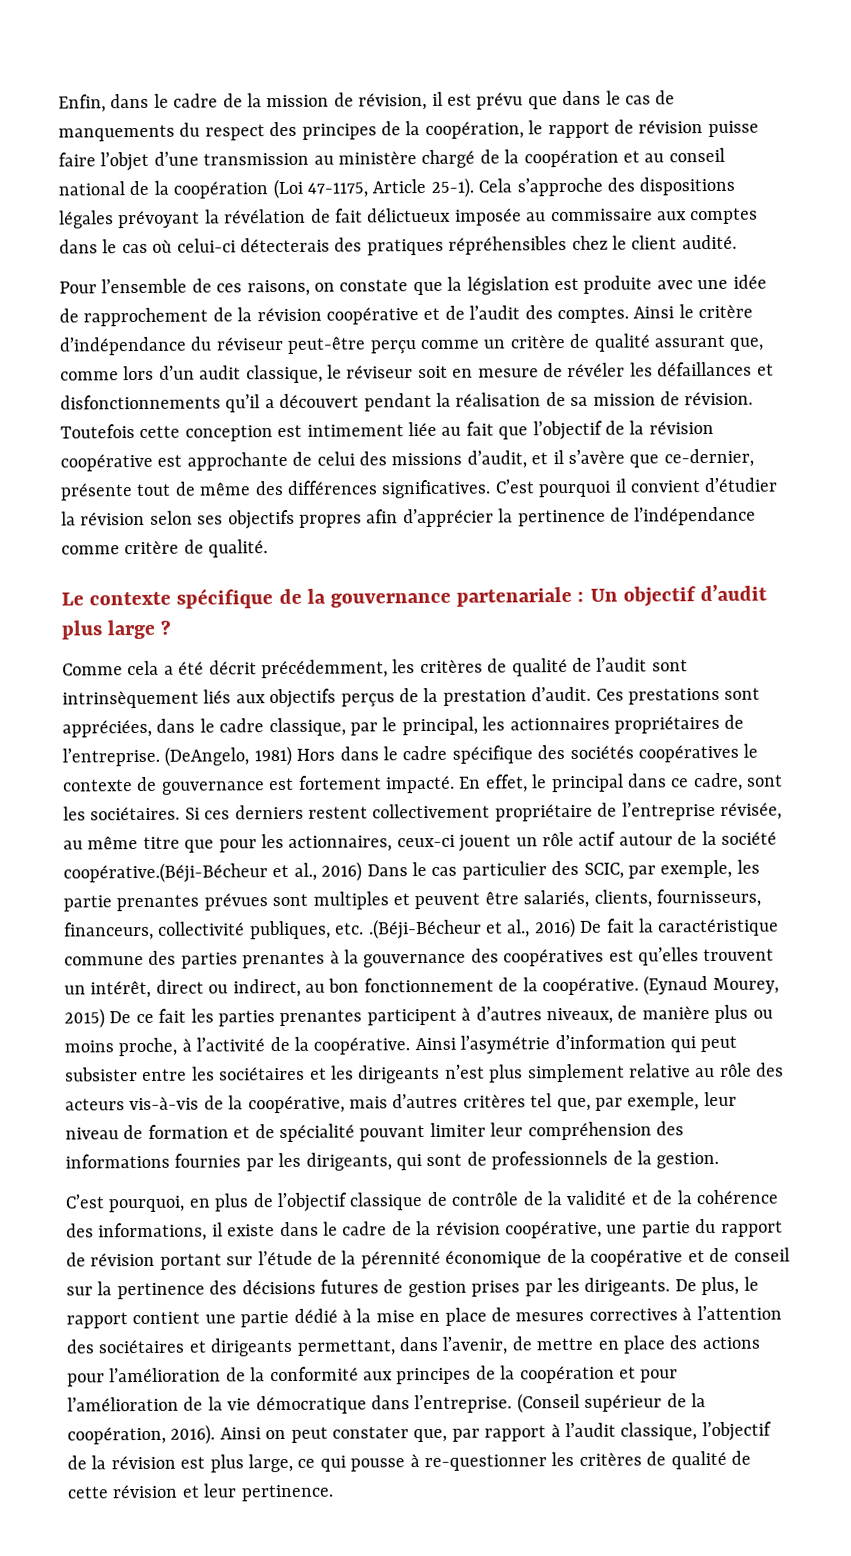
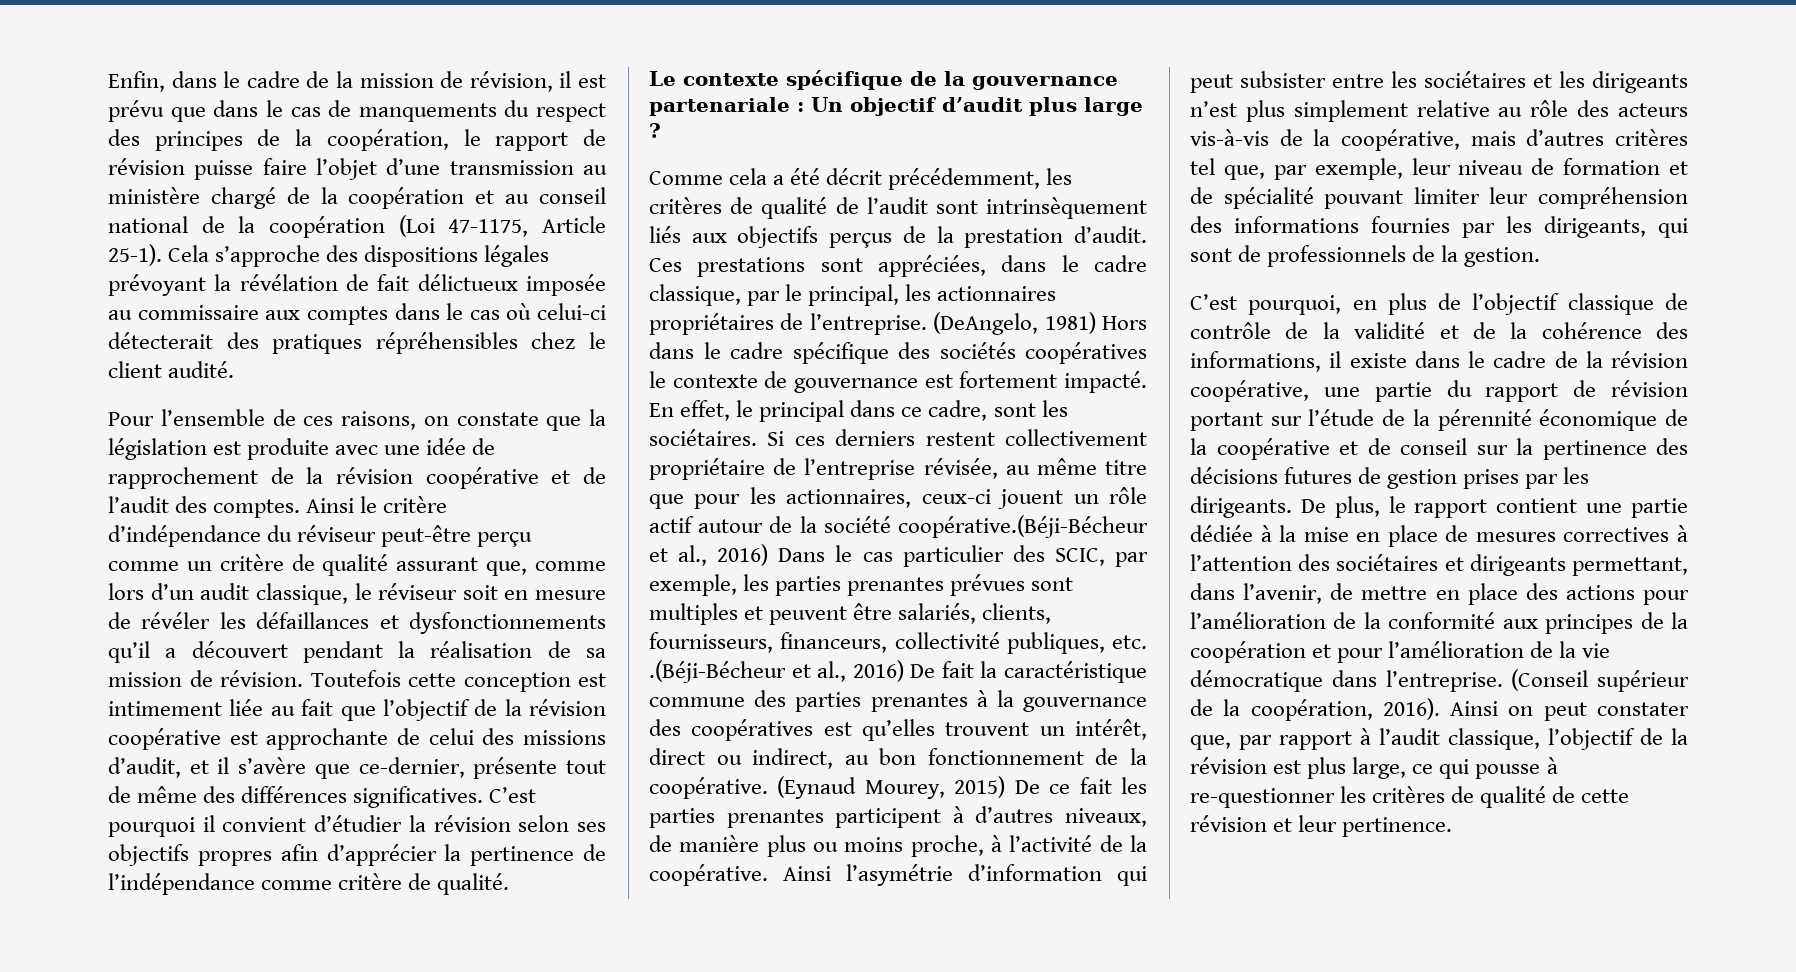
- Cela s’approche des dispositions légales prévoyant la révélation de fait délictueux imposée au commissaire aux comptes dans le cas où celui-ci détecterais des pratiques répréhensibles chez le client audité.
+ Cela s’approche des dispositions légales prévoyant la révélation de fait délictueux imposée au commissaire aux comptes dans le cas où celui-ci détecterait des pratiques répréhensibles chez le client audité.
- Ainsi le critère d’indépendance du réviseur peut-être perçu comme un critère de qualité assurant que, comme lors d’un audit classique, le réviseur soit en mesure de révéler les défaillances et disfonctionnements qu’il a découvert pendant la réalisation de sa mission de révision.
+ Ainsi le critère d’indépendance du réviseur peut-être perçu comme un critère de qualité assurant que, comme lors d’un audit classique, le réviseur soit en mesure de révéler les défaillances et dysfonctionnements qu’il a découvert pendant la réalisation de sa mission de révision.
- Si ces derniers restent collectivement propriétaire de l’entreprise révisée, au même titre que pour les actionnaires, ceux-ci jouent un rôle actif autour de la société coopérative.(Béji-Bécheur et al., 2016) Dans le cas particulier des SCIC, par exemple, les partie prenantes prévues sont multiples et peuvent être salariés, clients, fournisseurs, financeurs, collectivité publiques, etc. .(Béji-Bécheur et al., 2016) De fait la caractéristique commune des parties prenantes à la gouvernance des coopératives est qu’elles trouvent un intérêt, direct ou indirect, au bon fonctionnement de la coopérative.
+ Si ces derniers restent collectivement propriétaire de l’entreprise révisée, au même titre que pour les actionnaires, ceux-ci jouent un rôle actif autour de la société coopérative.(Béji-Bécheur et al., 2016) Dans le cas particulier des SCIC, par exemple, les parties prenantes prévues sont multiples et peuvent être salariés, clients, fournisseurs, financeurs, collectivité publiques, etc. .(Béji-Bécheur et al., 2016) De fait la caractéristique commune des parties prenantes à la gouvernance des coopératives est qu’elles trouvent un intérêt, direct ou indirect, au bon fonctionnement de la coopérative.
- De plus, le rapport contient une partie dédié à la mise en place de mesures correctives à l’attention des sociétaires et dirigeants permettant, dans l’avenir, de mettre en place des actions pour l’amélioration de la conformité aux principes de la coopération et pour l’amélioration de la vie démocratique dans l’entreprise.
+ De plus, le rapport contient une partie dédiée à la mise en place de mesures correctives à l’attention des sociétaires et dirigeants permettant, dans l’avenir, de mettre en place des actions pour l’amélioration de la conformité aux principes de la coopération et pour l’amélioration de la vie démocratique dans l’entreprise.

